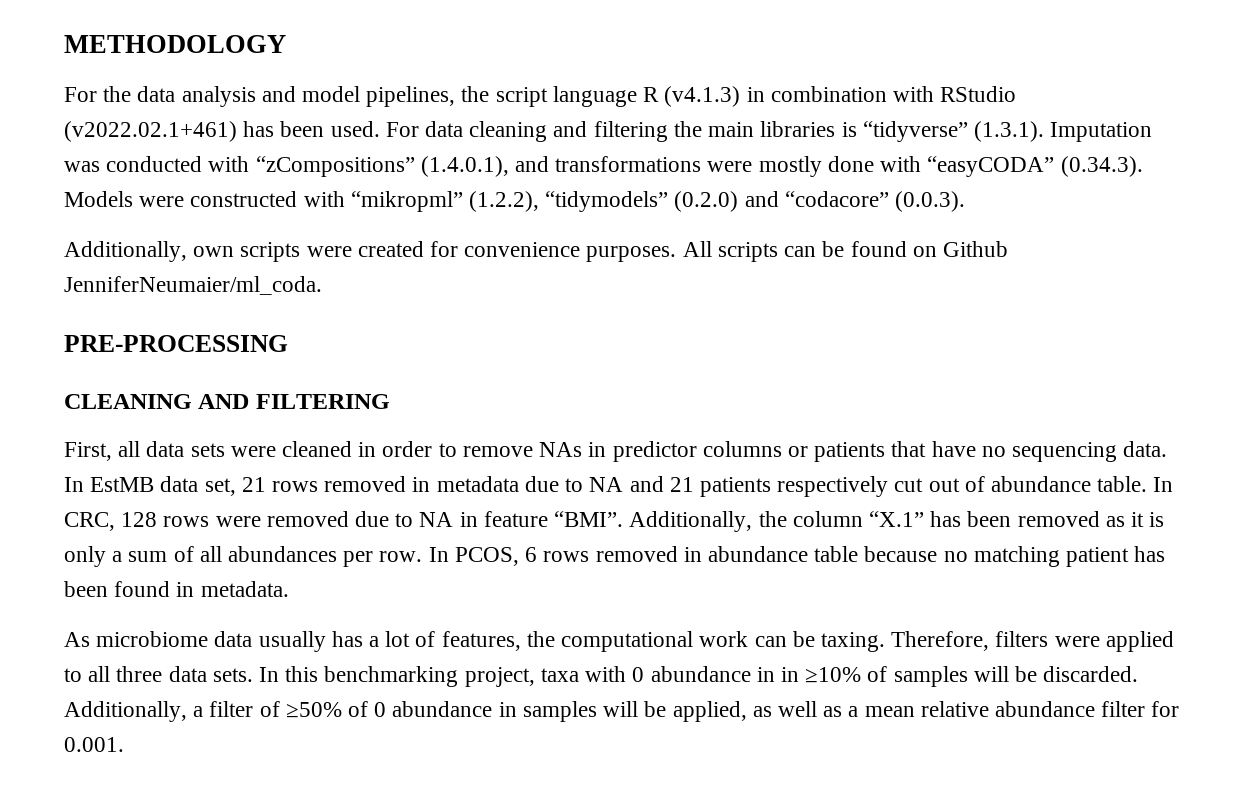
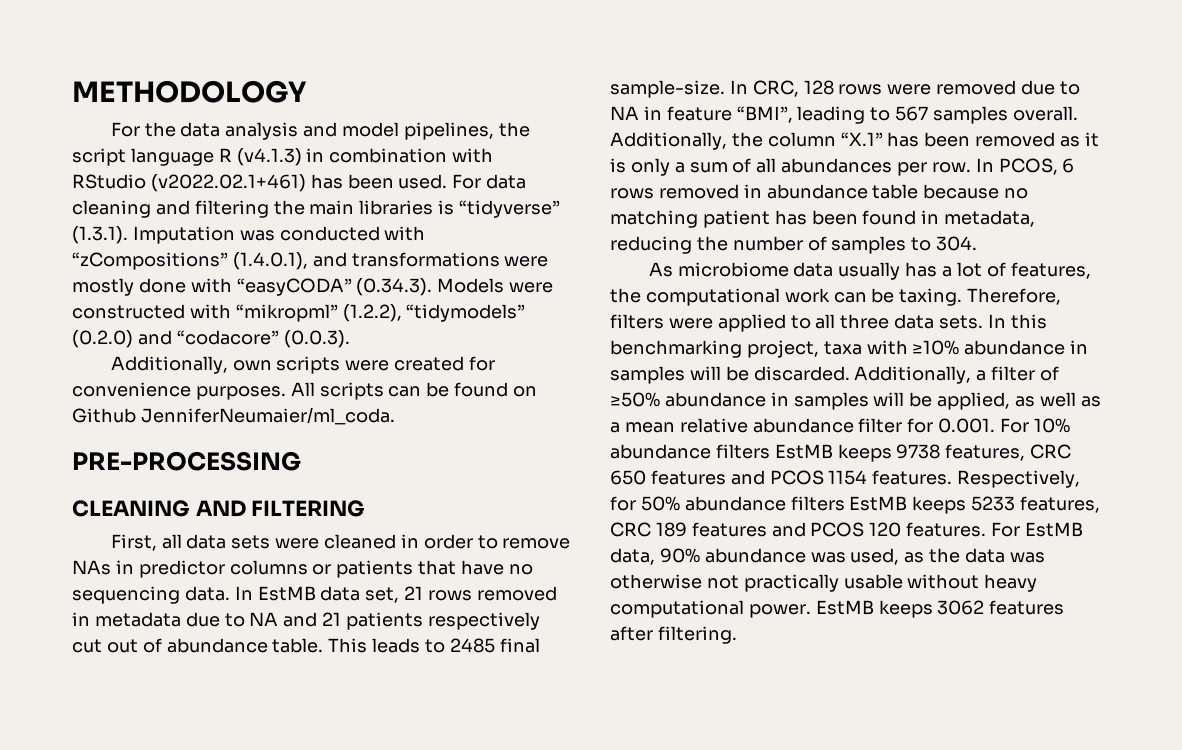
+ This leads to 2485 final sample-size.
- In CRC, 128 rows were removed due to NA in feature “BMI”.
+ In CRC, 128 rows were removed due to NA in feature “BMI”, leading to 567 samples overall.
- In PCOS, 6 rows removed in abundance table because no matching patient has been found in metadata.
+ In PCOS, 6 rows removed in abundance table because no matching patient has been found in metadata, reducing the number of samples to 304.
- In this benchmarking project, taxa with 0 abundance in in ≥10% of samples will be discarded.
+ In this benchmarking project, taxa with ≥10% abundance in samples will be discarded.
- Additionally, a filter of ≥50% of 0 abundance in samples will be applied, as well as a mean relative abundance filter for 0.001.
+ Additionally, a filter of ≥50% abundance in samples will be applied, as well as a mean relative abundance filter for 0.001. For 10% abundance filters EstMB keeps 9738 features, CRC 650 features and PCOS 1154 features. Respectively, for 50% abundance filters EstMB keeps 5233 features, CRC 189 features and PCOS 120 features. For EstMB data, 90% abundance was used, as the data was otherwise not practically usable without heavy computational power. EstMB keeps 3062 features after filtering.

